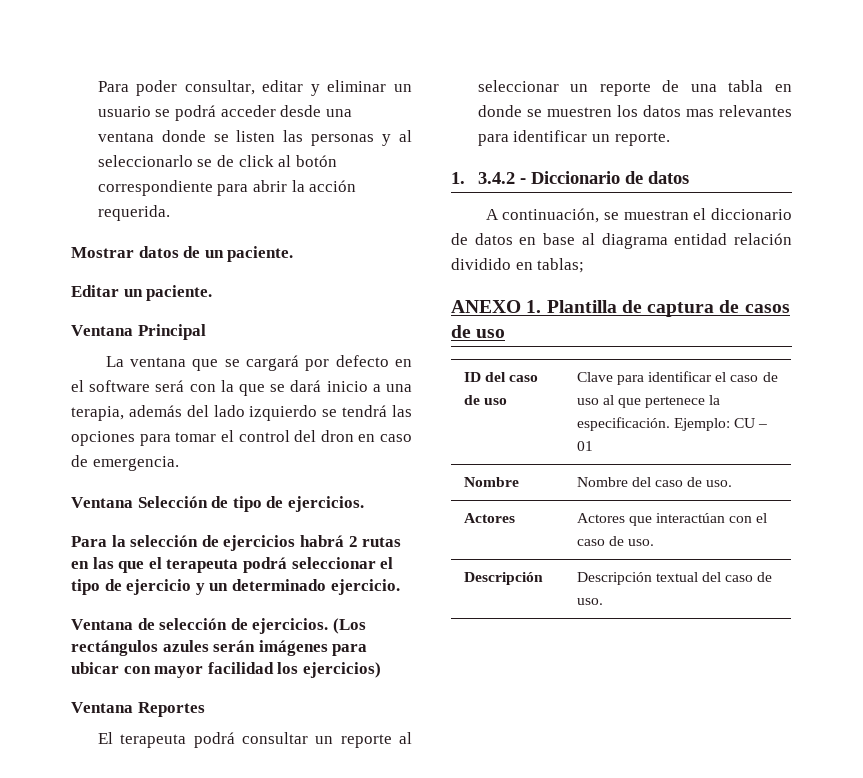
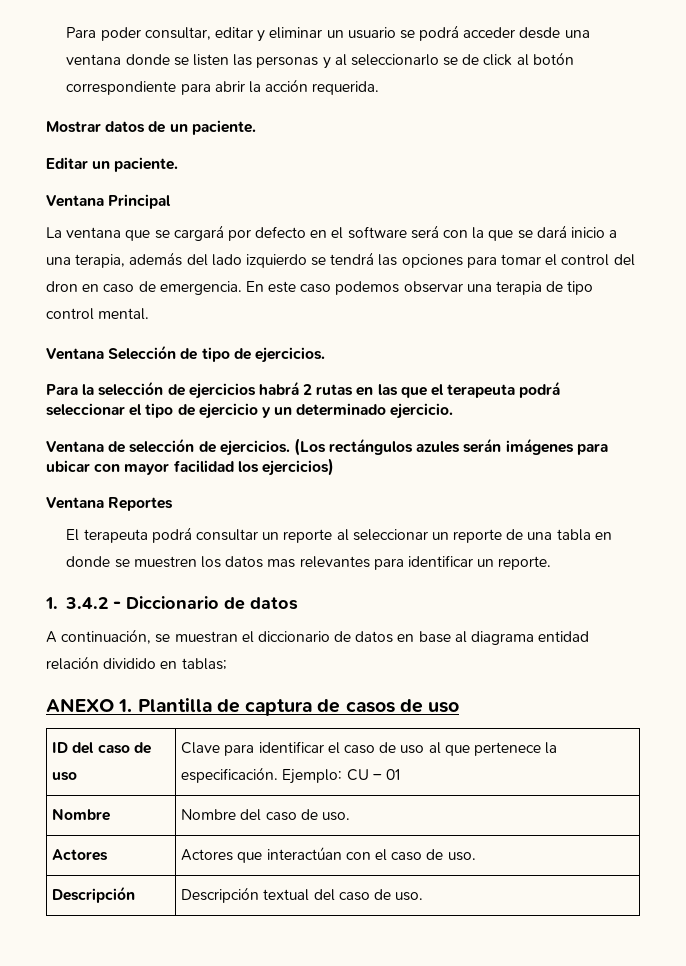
+ En este caso podemos observar una terapia de tipo control mental.

